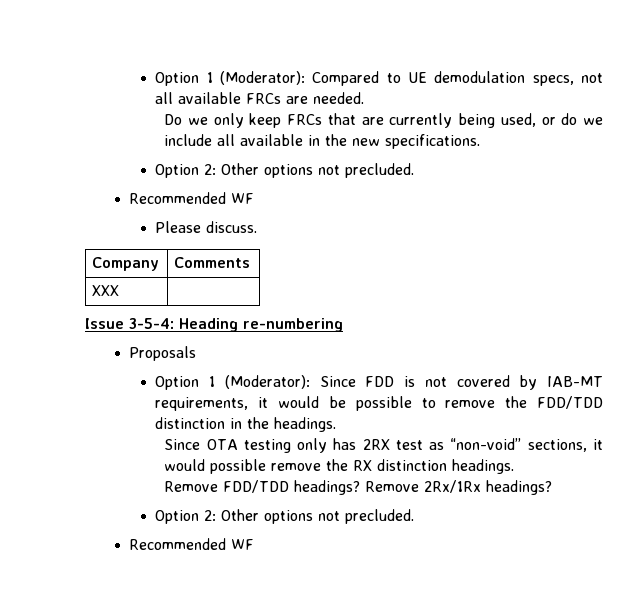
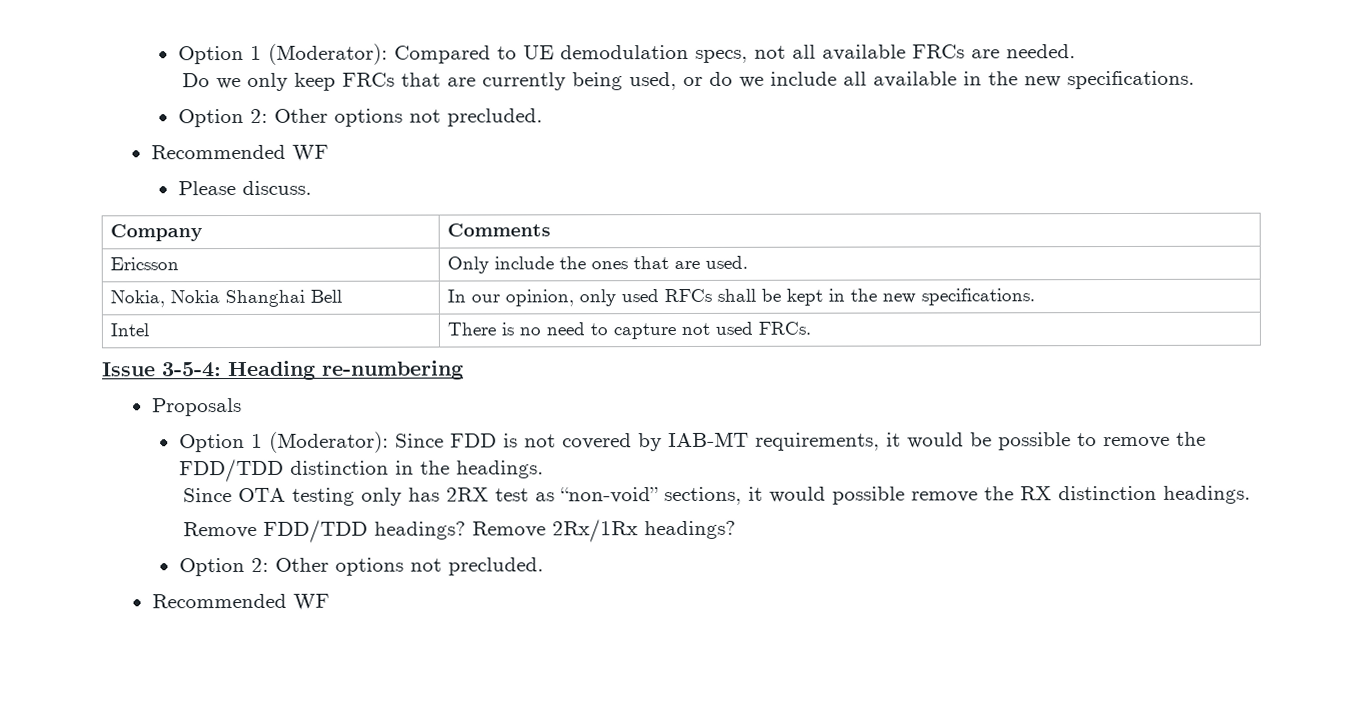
- XXX |
+ Ericsson | Only include the ones that are used.
+ Nokia, Nokia Shanghai Bell | In our opinion, only used RFCs shall be kept in the new specifications.
+ Intel | There is no need to capture not used FRCs.

